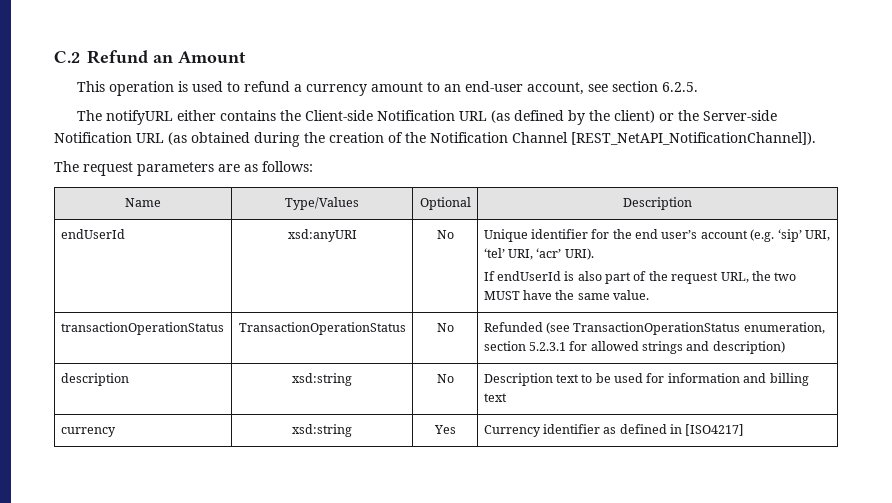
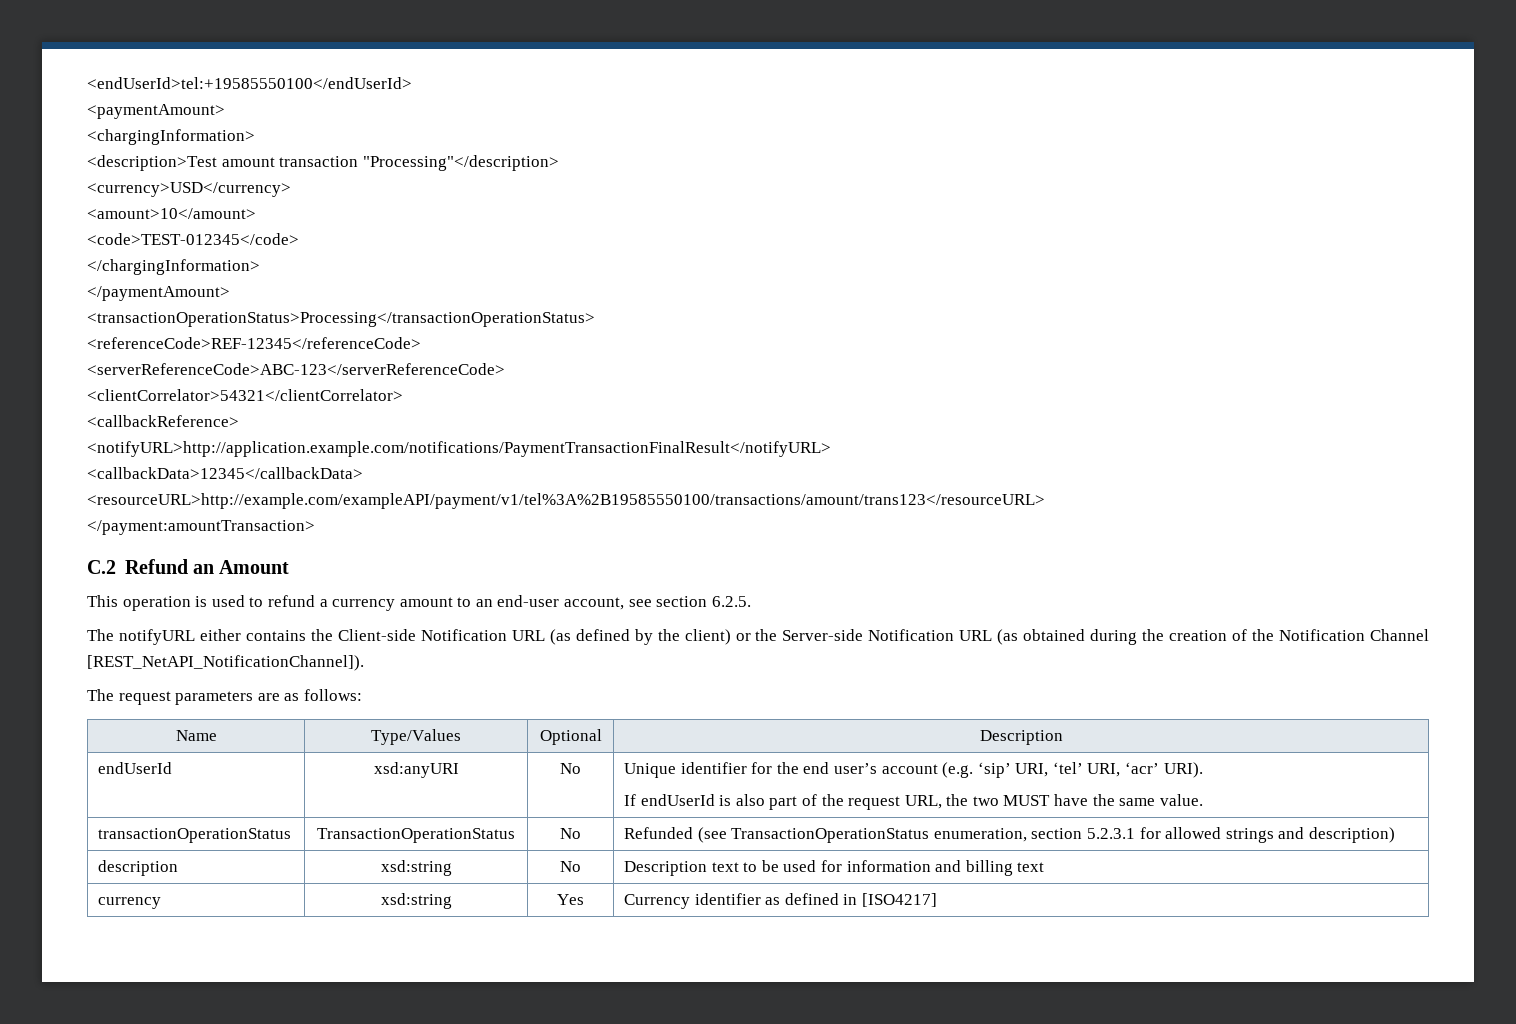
+ <endUserId>tel:+19585550100</endUserId>
+ <paymentAmount>
+ <chargingInformation>
+ <description>Test amount transaction "Processing"</description>
+ <currency>USD</currency>
+ <amount>10</amount>
+ <code>TEST-012345</code>
+ </chargingInformation>
+ </paymentAmount>
+ <transactionOperationStatus>Processing</transactionOperationStatus>
+ <referenceCode>REF-12345</referenceCode>
+ <serverReferenceCode>ABC-123</serverReferenceCode>
+ <clientCorrelator>54321</clientCorrelator>
+ <callbackReference>
+ <notifyURL>http://application.example.com/notifications/PaymentTransactionFinalResult</notifyURL>
+ <callbackData>12345</callbackData>
+ <resourceURL>http://example.com/exampleAPI/payment/v1/tel%3A%2B19585550100/transactions/amount/trans123</resourceURL>
+ </payment:amountTransaction>

